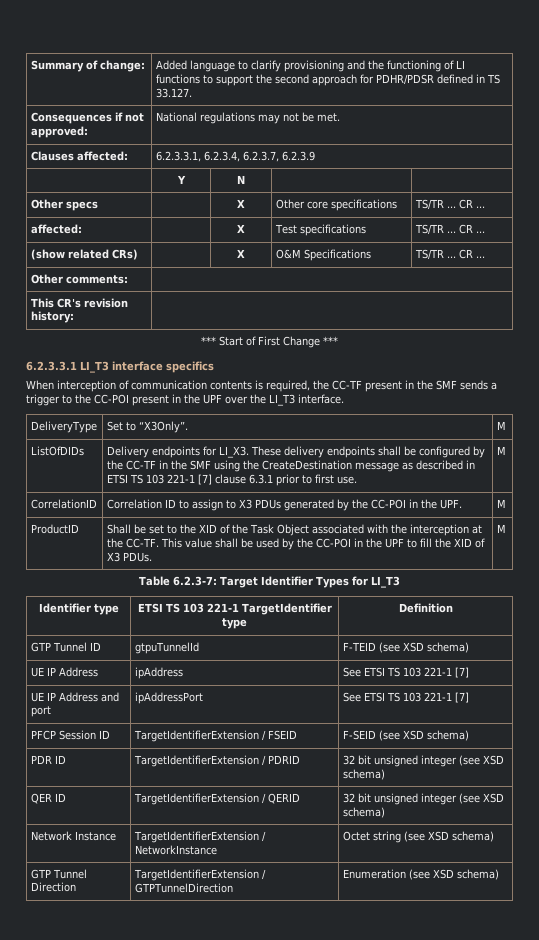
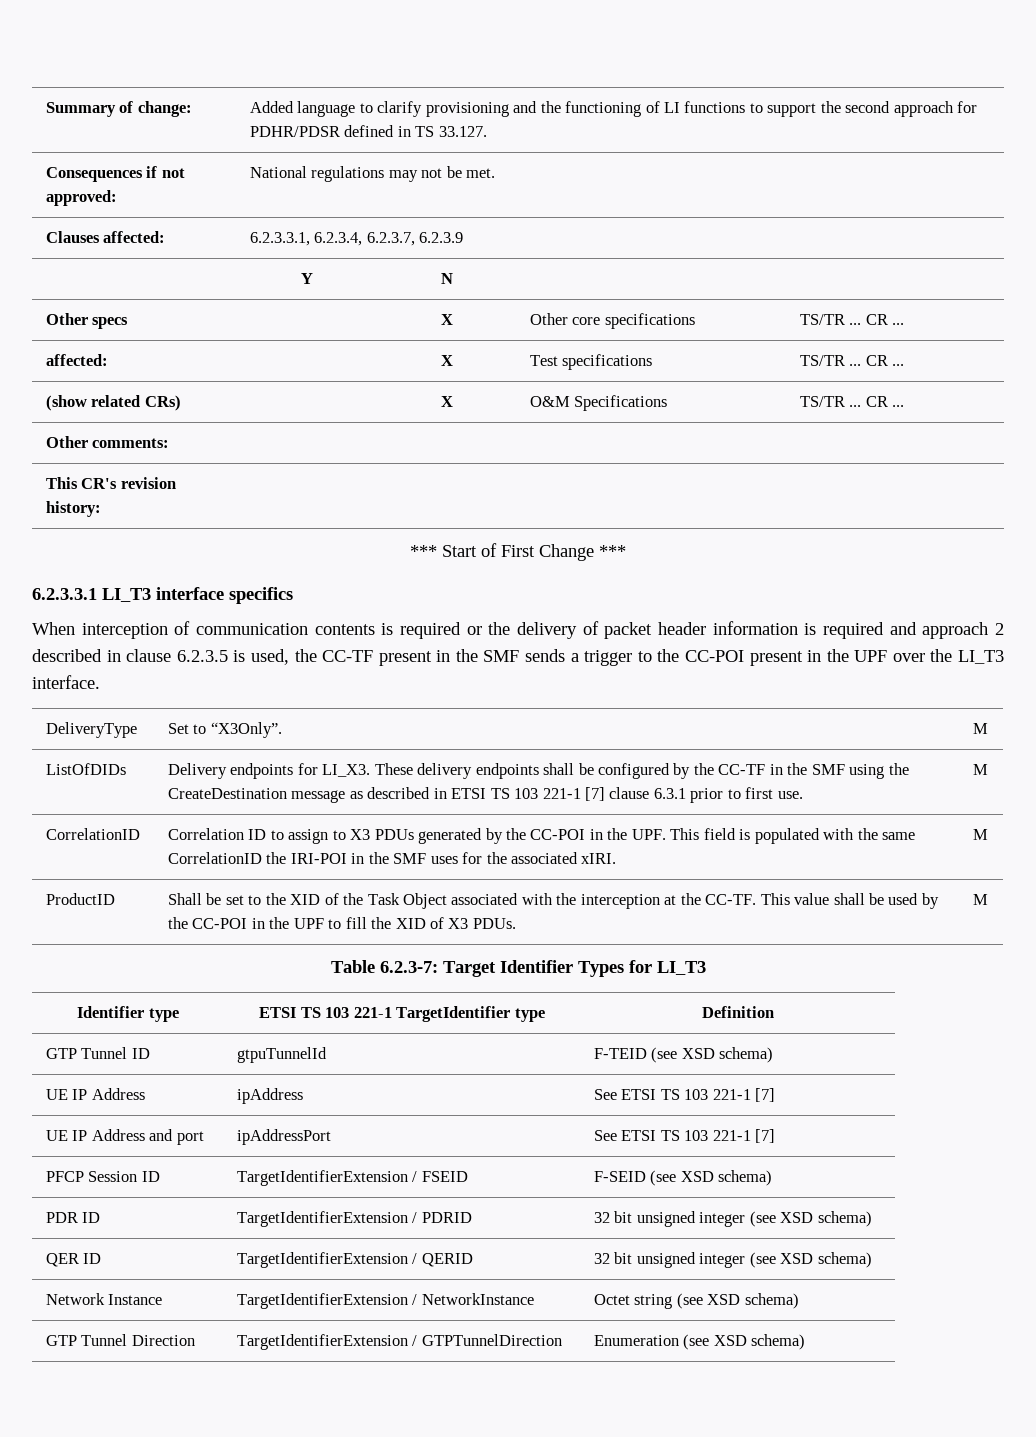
- When interception of communication contents is required, the CC-TF present in the SMF sends a trigger to the CC-POI present in the UPF over the LI_T3 interface.
+ When interception of communication contents is required or the delivery of packet header information is required and approach 2 described in clause 6.2.3.5 is used, the CC-TF present in the SMF sends a trigger to the CC-POI present in the UPF over the LI_T3 interface.
- CorrelationID | Correlation ID to assign to X3 PDUs generated by the CC-POI in the UPF. | M
+ CorrelationID | Correlation ID to assign to X3 PDUs generated by the CC-POI in the UPF. This field is populated with the same CorrelationID the IRI-POI in the SMF uses for the associated xIRI. | M

